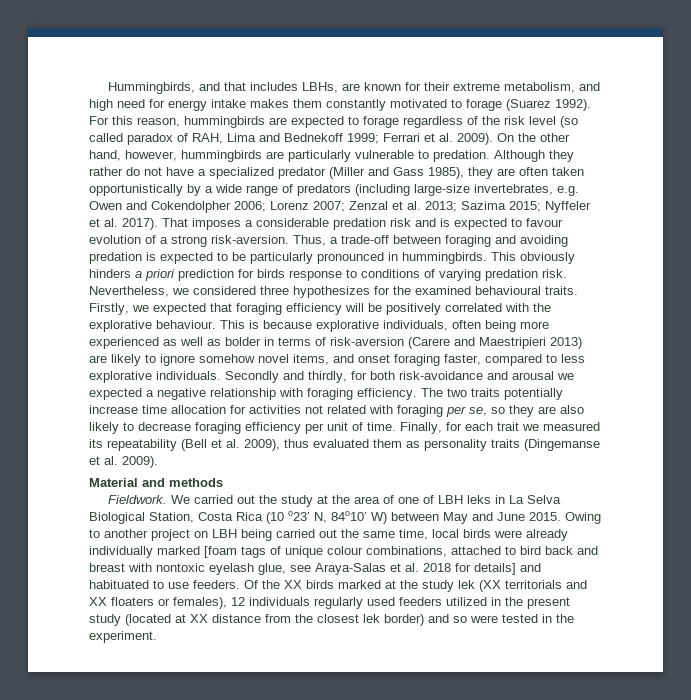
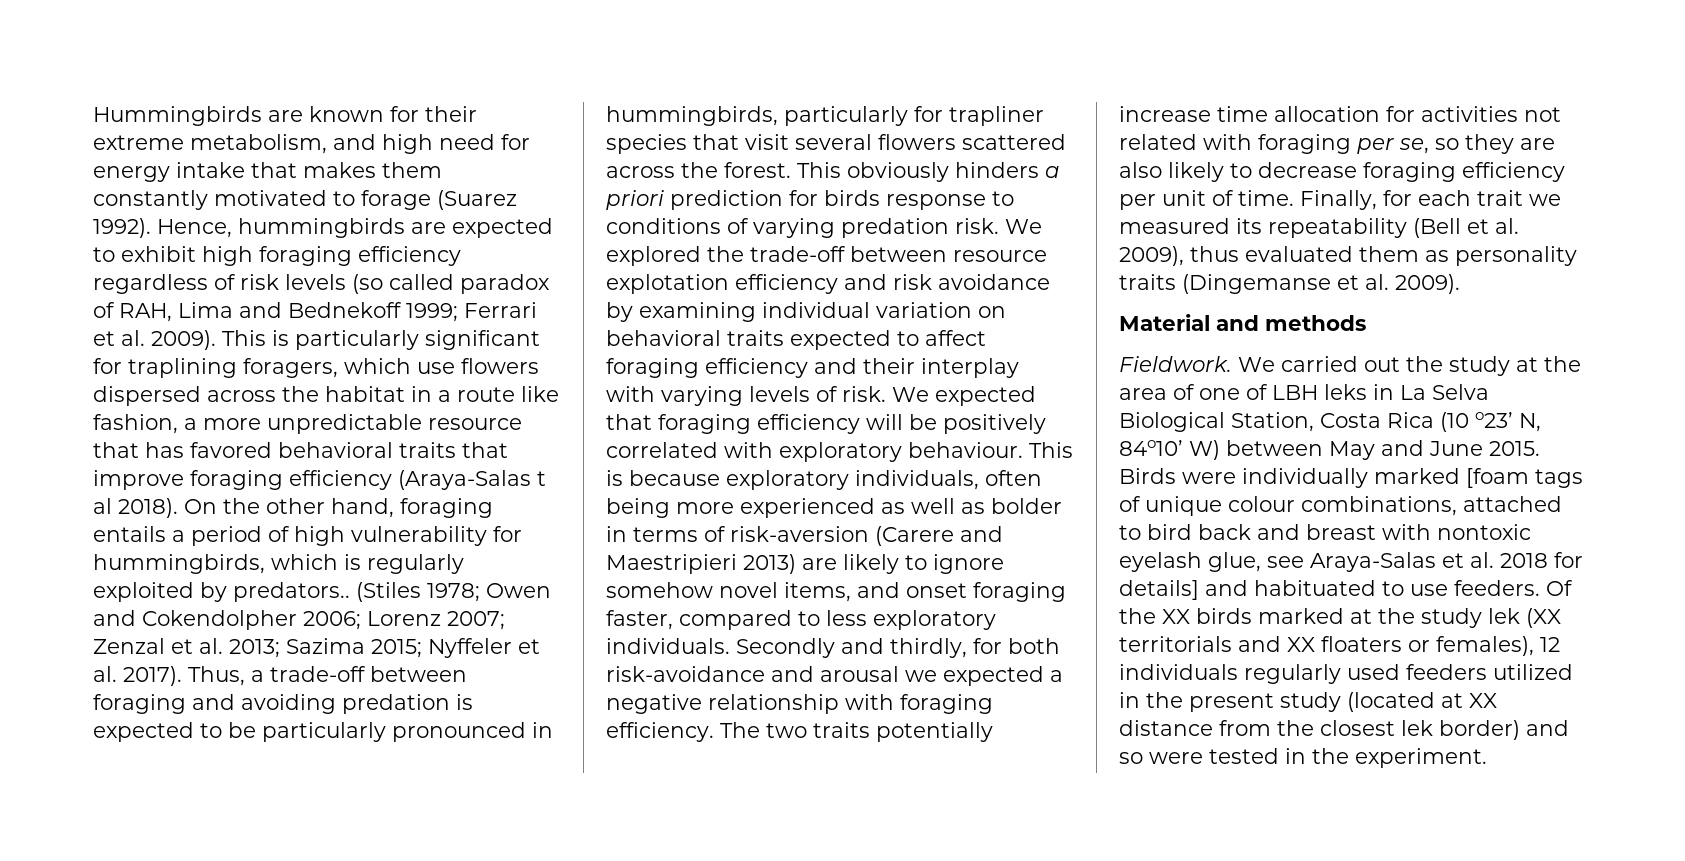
- Hummingbirds, and that includes LBHs, are known for their extreme metabolism, and high need for energy intake makes them constantly motivated to forage (Suarez 1992).
+ Hummingbirds are known for their extreme metabolism, and high need for energy intake that makes them constantly motivated to forage (Suarez 1992).
- For this reason, hummingbirds are expected to forage regardless of the risk level (so called paradox of RAH, Lima and Bednekoff 1999; Ferrari et al. 2009).
+ Hence, hummingbirds are expected to exhibit high foraging efficiency regardless of risk levels (so called paradox of RAH, Lima and Bednekoff 1999; Ferrari et al. 2009).
- On the other hand, however, hummingbirds are particularly vulnerable to predation. Although they rather do not have a specialized predator (Miller and Gass 1985), they are often taken opportunistically by a wide range of predators (including large-size invertebrates, e.g. Owen and Cokendolpher 2006; Lorenz 2007; Zenzal et al. 2013; Sazima 2015; Nyffeler et al. 2017).
+ This is particularly significant for traplining foragers, which use flowers dispersed across the habitat in a route like fashion, a more unpredictable resource that has favored behavioral traits that improve foraging efficiency (Araya-Salas t al 2018). On the other hand, foraging entails a period of high vulnerability for hummingbirds, which is regularly exploited by predators.. (Stiles 1978; Owen and Cokendolpher 2006; Lorenz 2007; Zenzal et al. 2013; Sazima 2015; Nyffeler et al. 2017).
- That imposes a considerable predation risk and is expected to favour evolution of a strong risk-aversion.
- Thus, a trade-off between foraging and avoiding predation is expected to be particularly pronounced in hummingbirds.
+ Thus, a trade-off between foraging and avoiding predation is expected to be particularly pronounced in hummingbirds, particularly for trapliner species that visit several flowers scattered across the forest.
- Nevertheless, we considered three hypothesizes for the examined behavioural traits. Firstly, we expected that foraging efficiency will be positively correlated with the explorative behaviour.
+ We explored the trade-off between resource explotation efficiency and risk avoidance by examining individual variation on behavioral traits expected to affect foraging efficiency and their interplay with varying levels of risk. We expected that foraging efficiency will be positively correlated with exploratory behaviour.
- This is because explorative individuals, often being more experienced as well as bolder in terms of risk-aversion (Carere and Maestripieri 2013) are likely to ignore somehow novel items, and onset foraging faster, compared to less explorative individuals.
+ This is because exploratory individuals, often being more experienced as well as bolder in terms of risk-aversion (Carere and Maestripieri 2013) are likely to ignore somehow novel items, and onset foraging faster, compared to less exploratory individuals.
- Owing to another project on LBH being carried out the same time, local birds were already individually marked [foam tags of unique colour combinations, attached to bird back and breast with nontoxic eyelash glue, see Araya-Salas et al. 2018 for details] and habituated to use feeders.
+ Birds were individually marked [foam tags of unique colour combinations, attached to bird back and breast with nontoxic eyelash glue, see Araya-Salas et al. 2018 for details] and habituated to use feeders.

